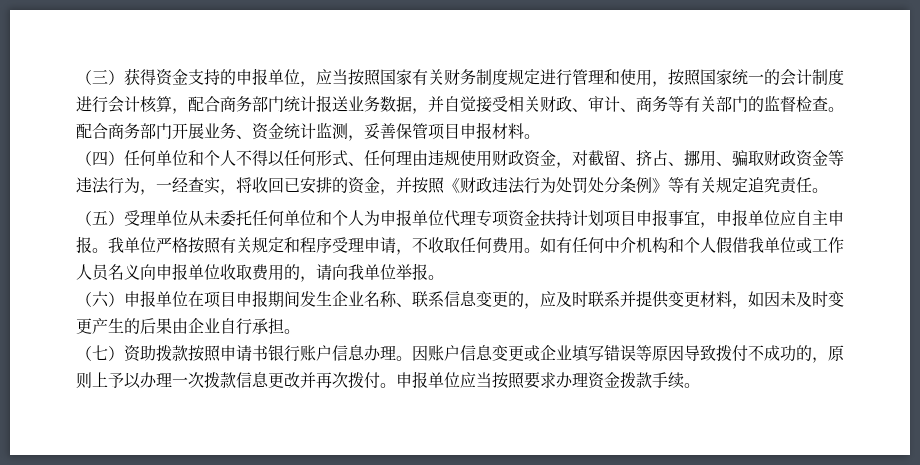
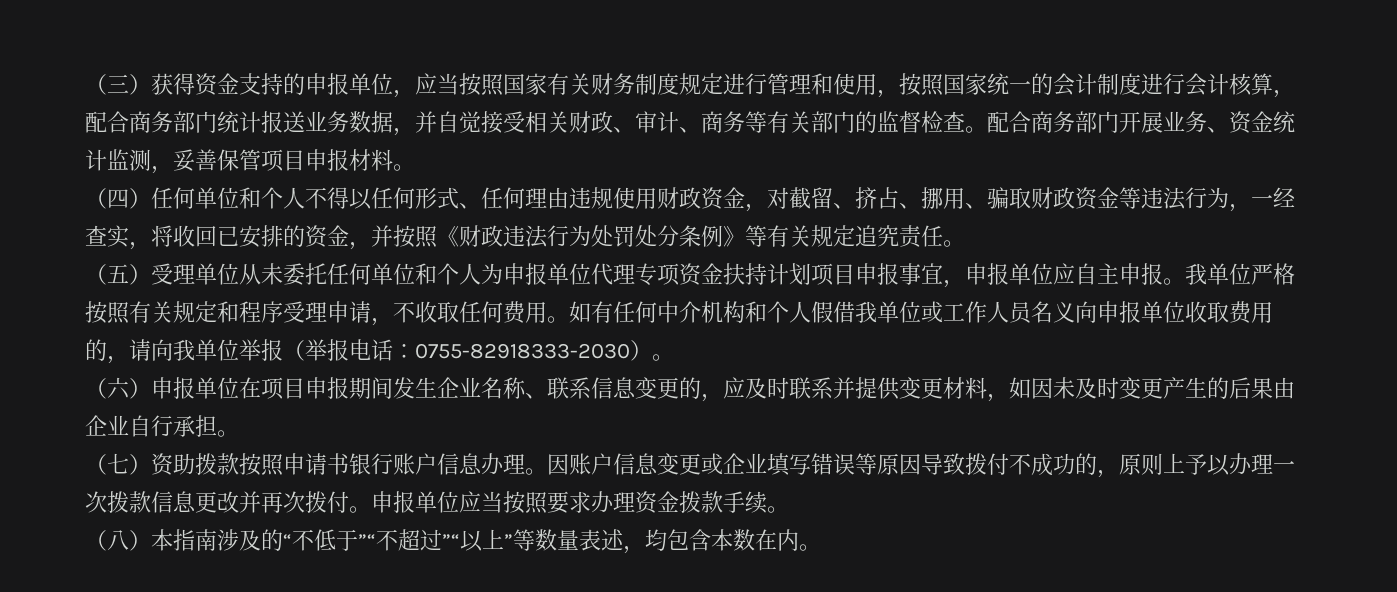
- 如有任何中介机构和个人假借我单位或工作人员名义向申报单位收取费用的，请向我单位举报。
+ 如有任何中介机构和个人假借我单位或工作人员名义向申报单位收取费用的，请向我单位举报（举报电话：0755-82918333-2030）。
+ （八）本指南涉及的“不低于”“不超过”“以上”等数量表述，均包含本数在内。

